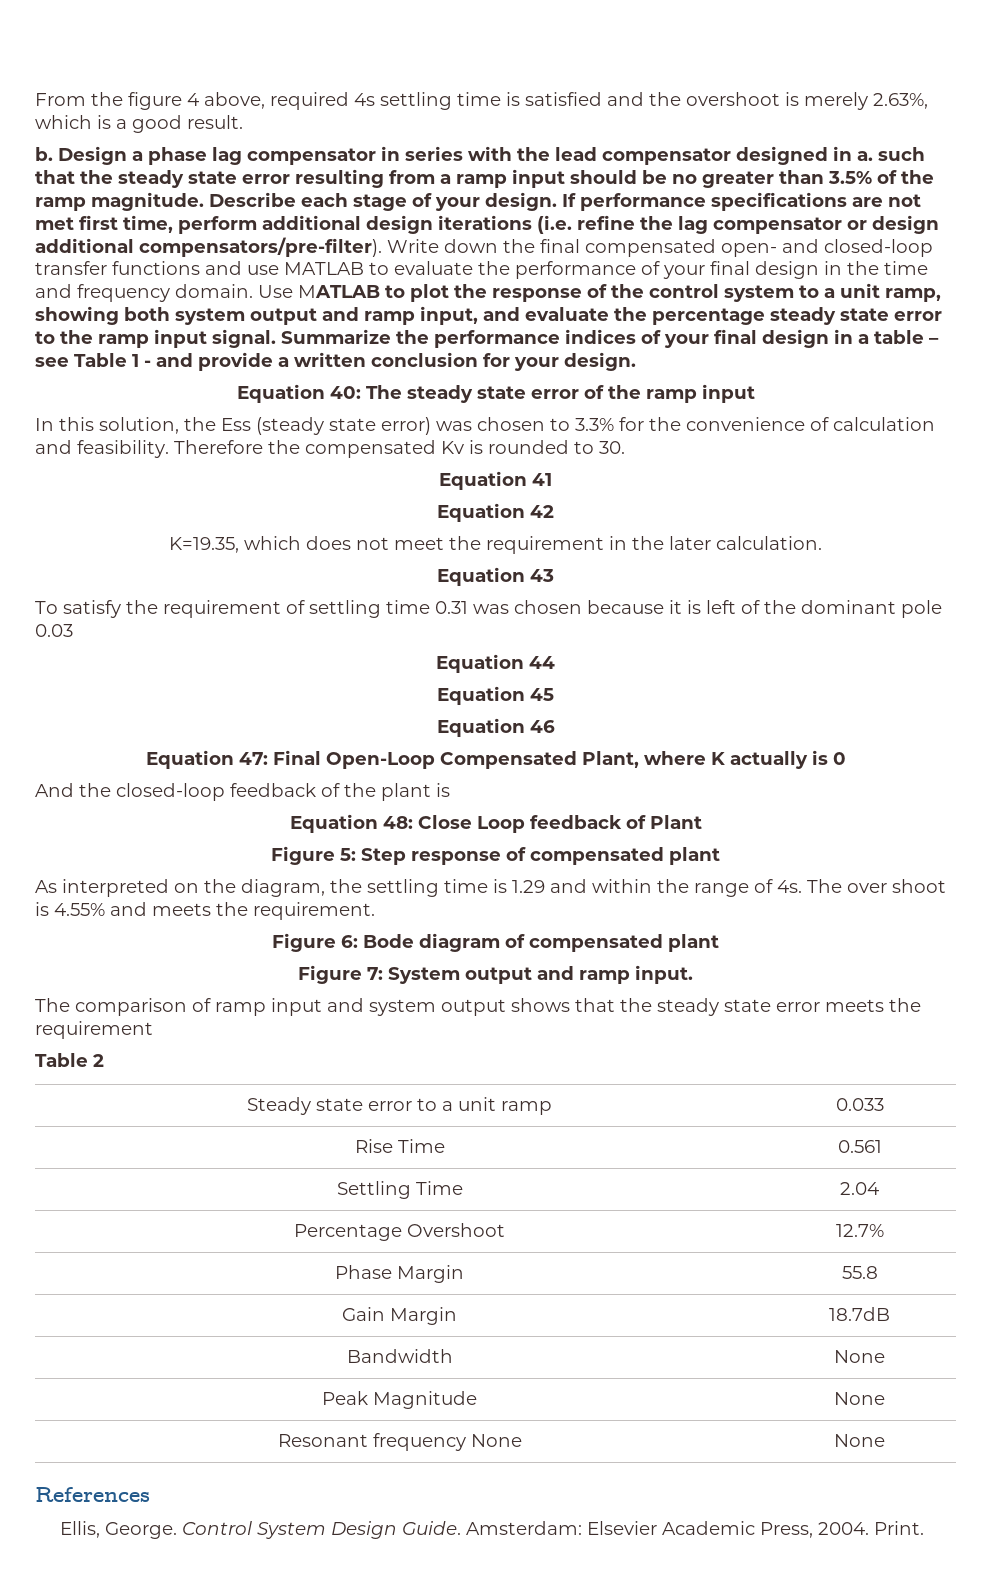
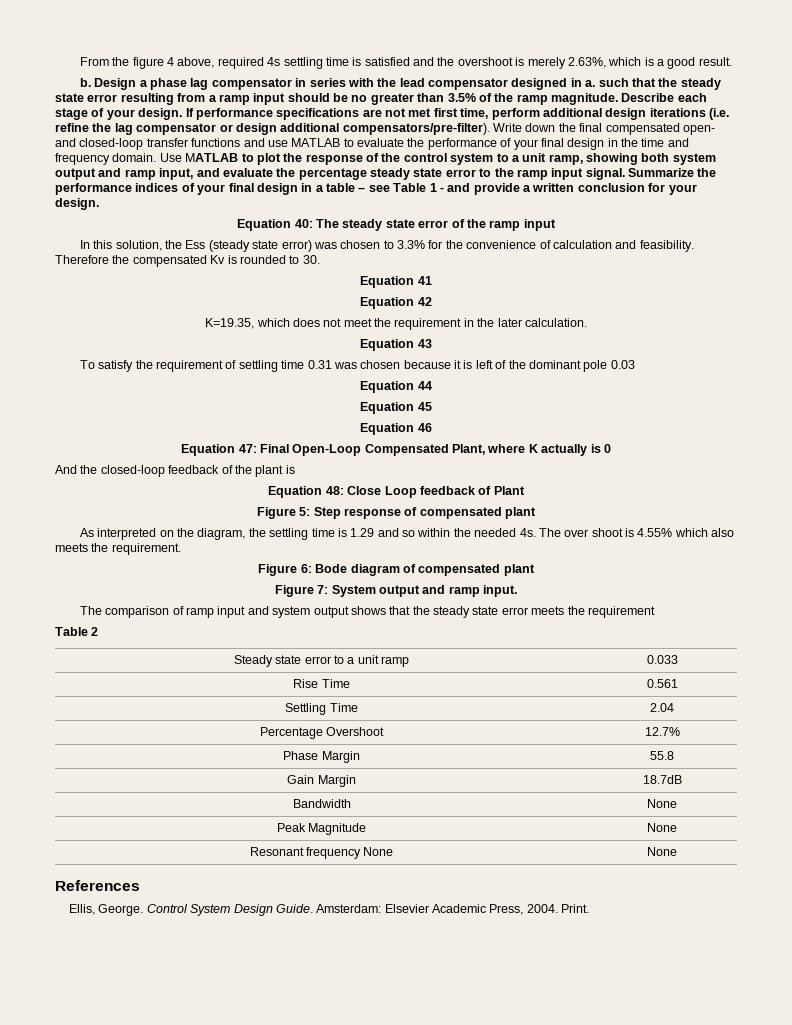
- As interpreted on the diagram, the settling time is 1.29 and within the range of 4s.
+ As interpreted on the diagram, the settling time is 1.29 and so within the needed 4s.
- The over shoot is 4.55% and meets the requirement.
+ The over shoot is 4.55% which also meets the requirement.

